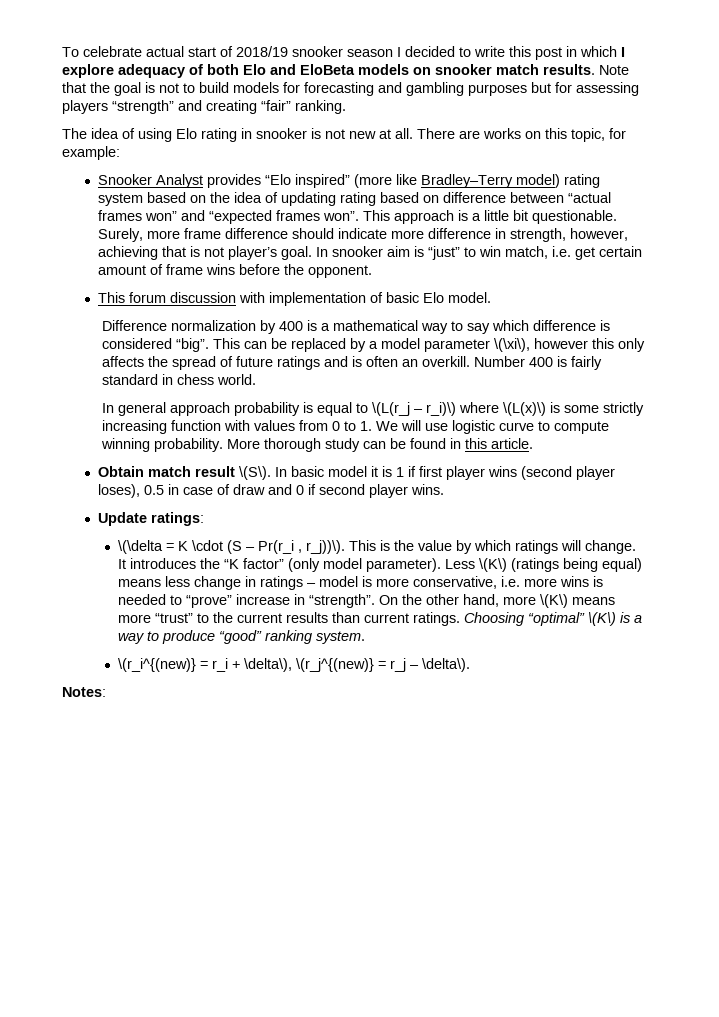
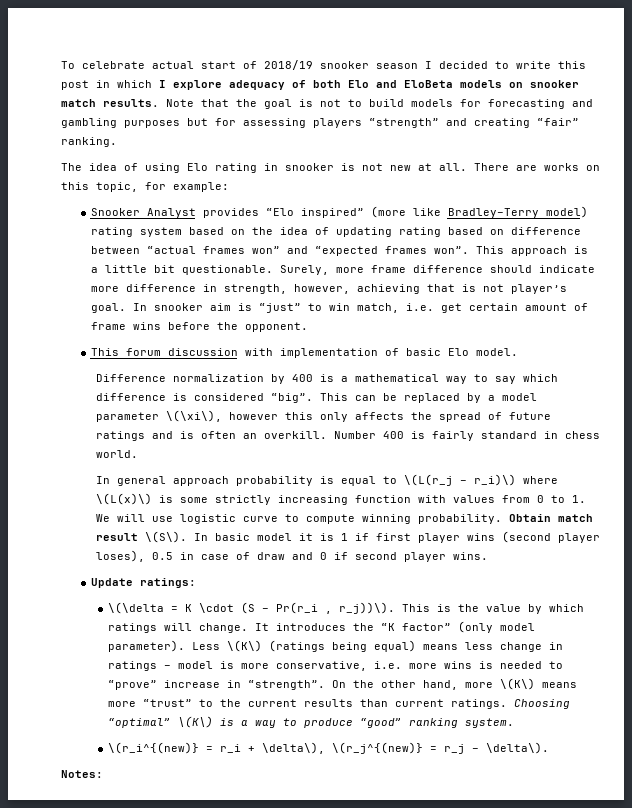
- In general approach probability is equal to \(L(r_j – r_i)\) where \(L(x)\) is some strictly increasing function with values from 0 to 1. We will use logistic curve to compute winning probability. More thorough study can be found in this article.
- Obtain match result \(S\).
+ In general approach probability is equal to \(L(r_j – r_i)\) where \(L(x)\) is some strictly increasing function with values from 0 to 1. We will use logistic curve to compute winning probability. Obtain match result \(S\).

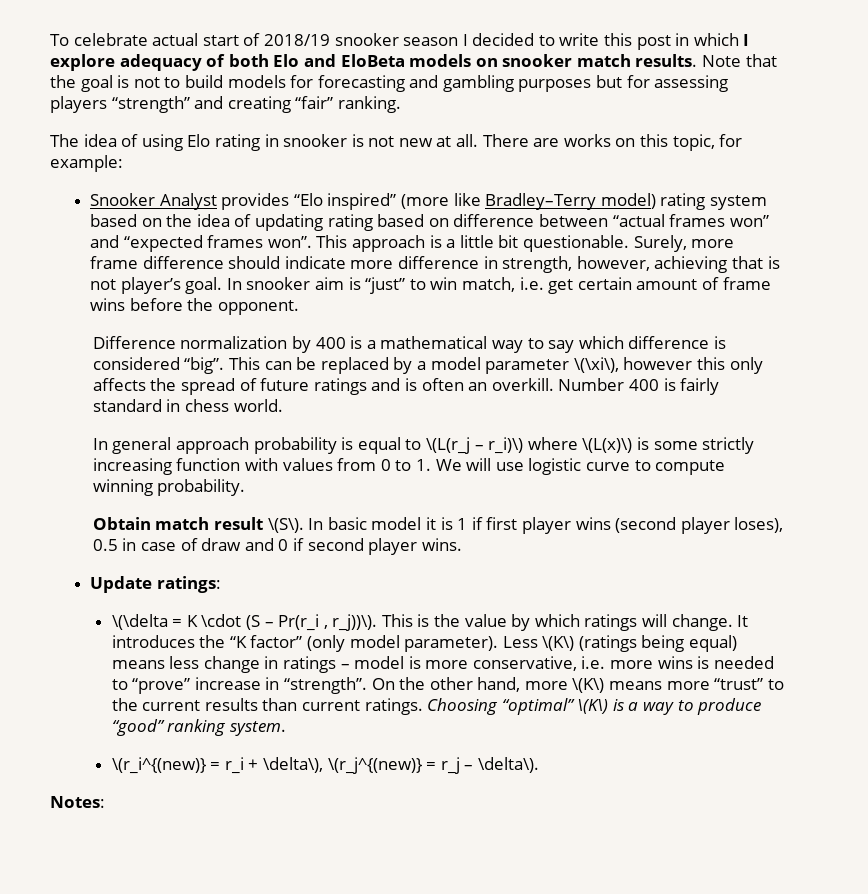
- This forum discussion with implementation of basic Elo model.
- In general approach probability is equal to \(L(r_j – r_i)\) where \(L(x)\) is some strictly increasing function with values from 0 to 1. We will use logistic curve to compute winning probability. Obtain match result \(S\).
+ In general approach probability is equal to \(L(r_j – r_i)\) where \(L(x)\) is some strictly increasing function with values from 0 to 1. We will use logistic curve to compute winning probability.
+ Obtain match result \(S\).

